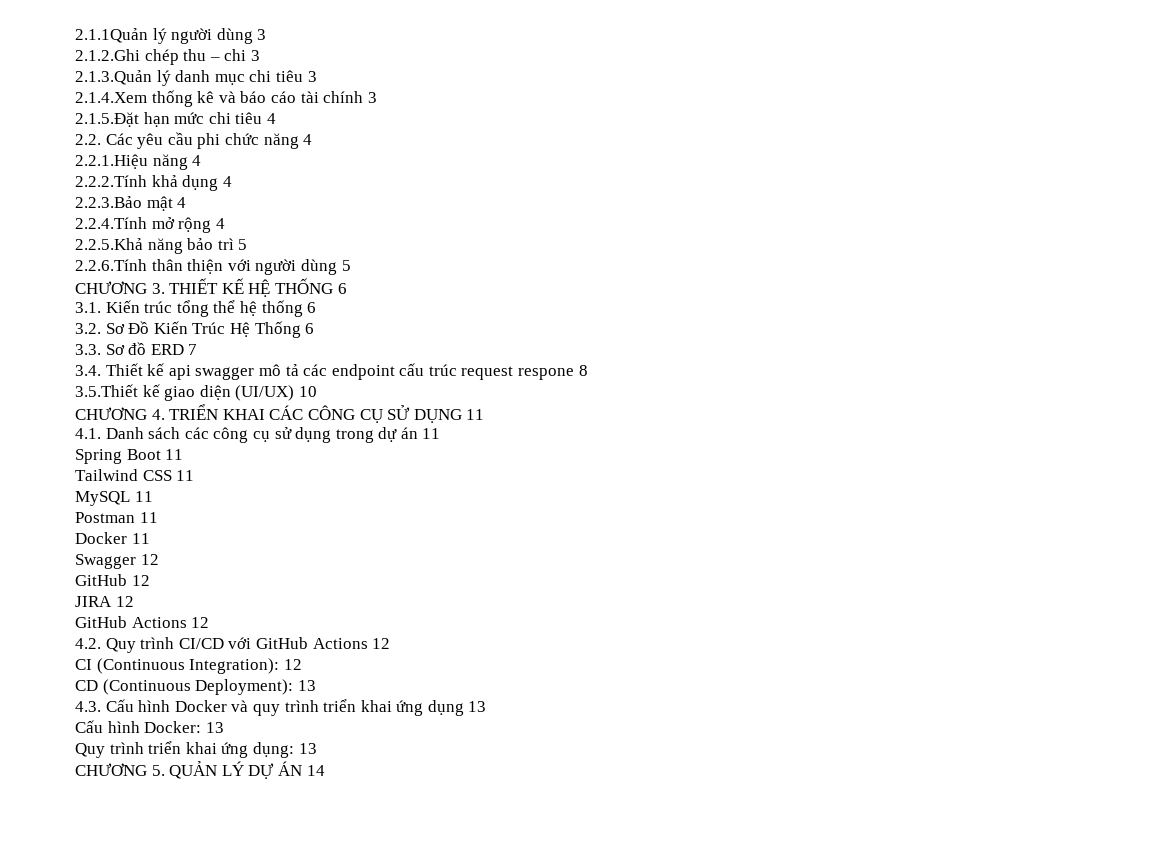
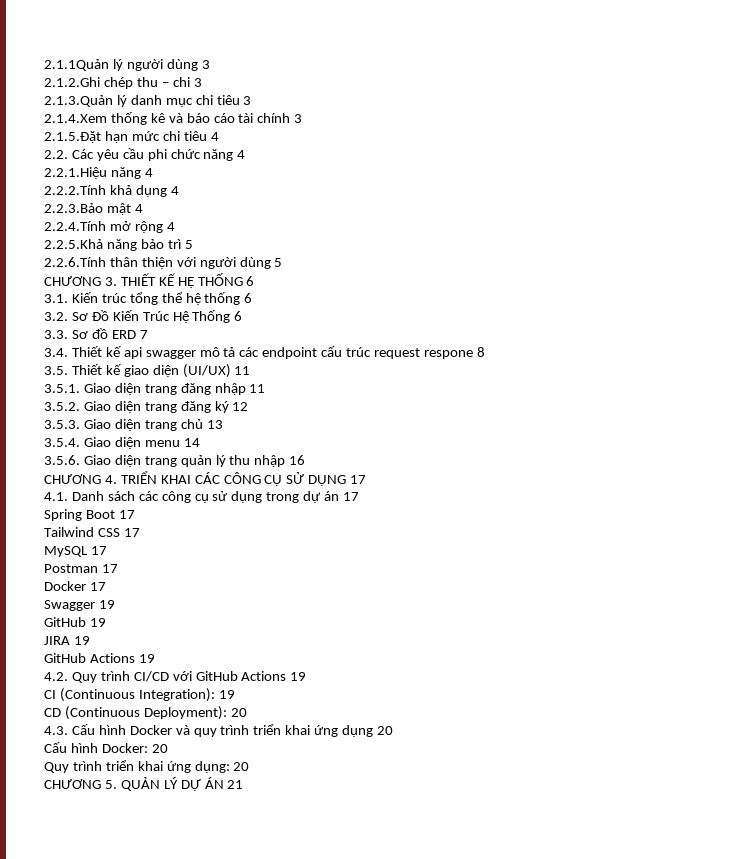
- 3.5.Thiết kế giao diện (UI/UX) 10
+ 3.5. Thiết kế giao diện (UI/UX) 11
+ 3.5.1. Giao diện trang đăng nhập 11
+ 3.5.2. Giao diện trang đăng ký 12
+ 3.5.3. Giao diện trang chủ 13
+ 3.5.4. Giao diện menu 14
+ 3.5.6. Giao diện trang quản lý thu nhập 16
- CHƯƠNG 4. TRIỂN KHAI CÁC CÔNG CỤ SỬ DỤNG 11
+ CHƯƠNG 4. TRIỂN KHAI CÁC CÔNG CỤ SỬ DỤNG 17
- 4.1. Danh sách các công cụ sử dụng trong dự án 11
+ 4.1. Danh sách các công cụ sử dụng trong dự án 17
- Spring Boot 11
+ Spring Boot 17
- Tailwind CSS 11
+ Tailwind CSS 17
- MySQL 11
+ MySQL 17
- Postman 11
- Docker 11
+ Postman 17
+ Docker 17
- Swagger 12
- GitHub 12
+ Swagger 19
+ GitHub 19
- JIRA 12
- GitHub Actions 12
+ JIRA 19
+ GitHub Actions 19
- 4.2. Quy trình CI/CD với GitHub Actions 12
+ 4.2. Quy trình CI/CD với GitHub Actions 19
- CI (Continuous Integration): 12
+ CI (Continuous Integration): 19
- CD (Continuous Deployment): 13
+ CD (Continuous Deployment): 20
- 4.3. Cấu hình Docker và quy trình triển khai ứng dụng 13
+ 4.3. Cấu hình Docker và quy trình triển khai ứng dụng 20
- Cấu hình Docker: 13
+ Cấu hình Docker: 20
- Quy trình triển khai ứng dụng: 13
+ Quy trình triển khai ứng dụng: 20
- CHƯƠNG 5. QUẢN LÝ DỰ ÁN 14
+ CHƯƠNG 5. QUẢN LÝ DỰ ÁN 21

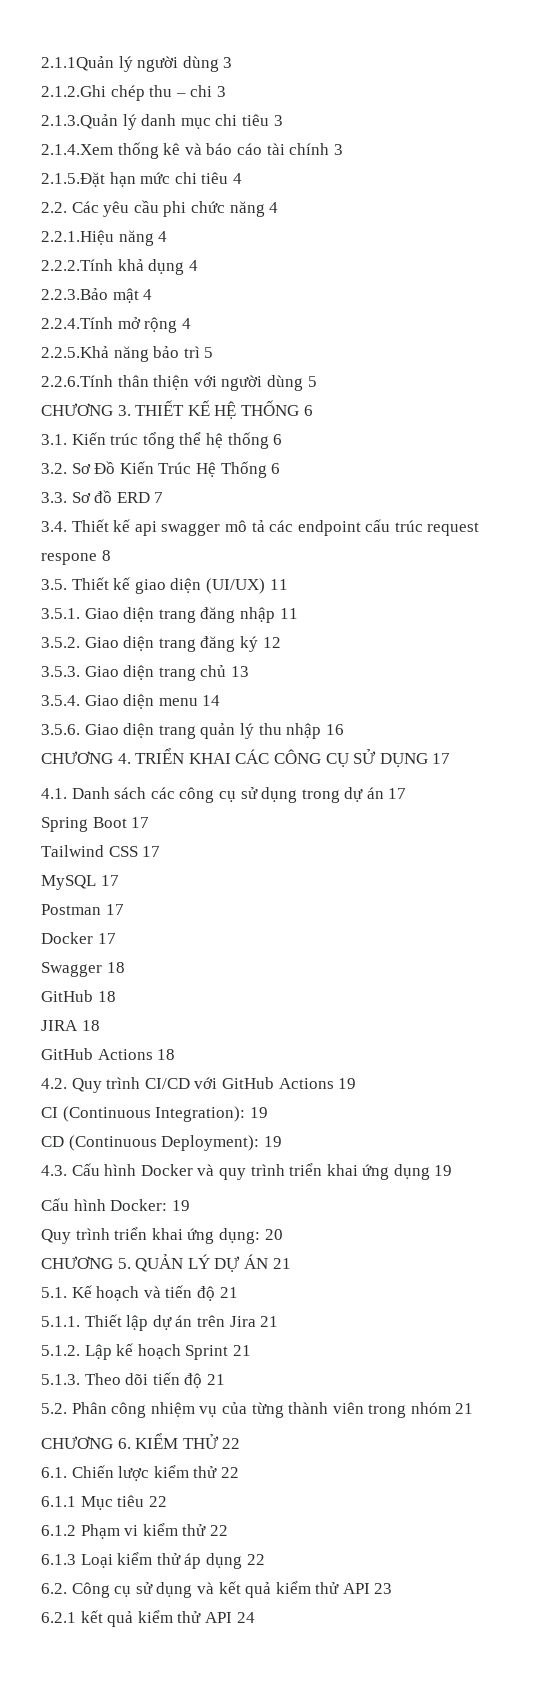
- Swagger 19
- GitHub 19
+ Swagger 18
+ GitHub 18
- JIRA 19
- GitHub Actions 19
+ JIRA 18
+ GitHub Actions 18
- CD (Continuous Deployment): 20
+ CD (Continuous Deployment): 19
- 4.3. Cấu hình Docker và quy trình triển khai ứng dụng 20
+ 4.3. Cấu hình Docker và quy trình triển khai ứng dụng 19
- Cấu hình Docker: 20
+ Cấu hình Docker: 19
+ 5.1. Kế hoạch và tiến độ 21
+ 5.1.1. Thiết lập dự án trên Jira 21
+ 5.1.2. Lập kế hoạch Sprint 21
+ 5.1.3. Theo dõi tiến độ 21
+ 5.2. Phân công nhiệm vụ của từng thành viên trong nhóm 21
+ CHƯƠNG 6. KIỂM THỬ 22
+ 6.1. Chiến lược kiểm thử 22
+ 6.1.1 Mục tiêu 22
+ 6.1.2 Phạm vi kiểm thử 22
+ 6.1.3 Loại kiểm thử áp dụng 22
+ 6.2. Công cụ sử dụng và kết quả kiểm thử API 23
+ 6.2.1 kết quả kiểm thử API 24

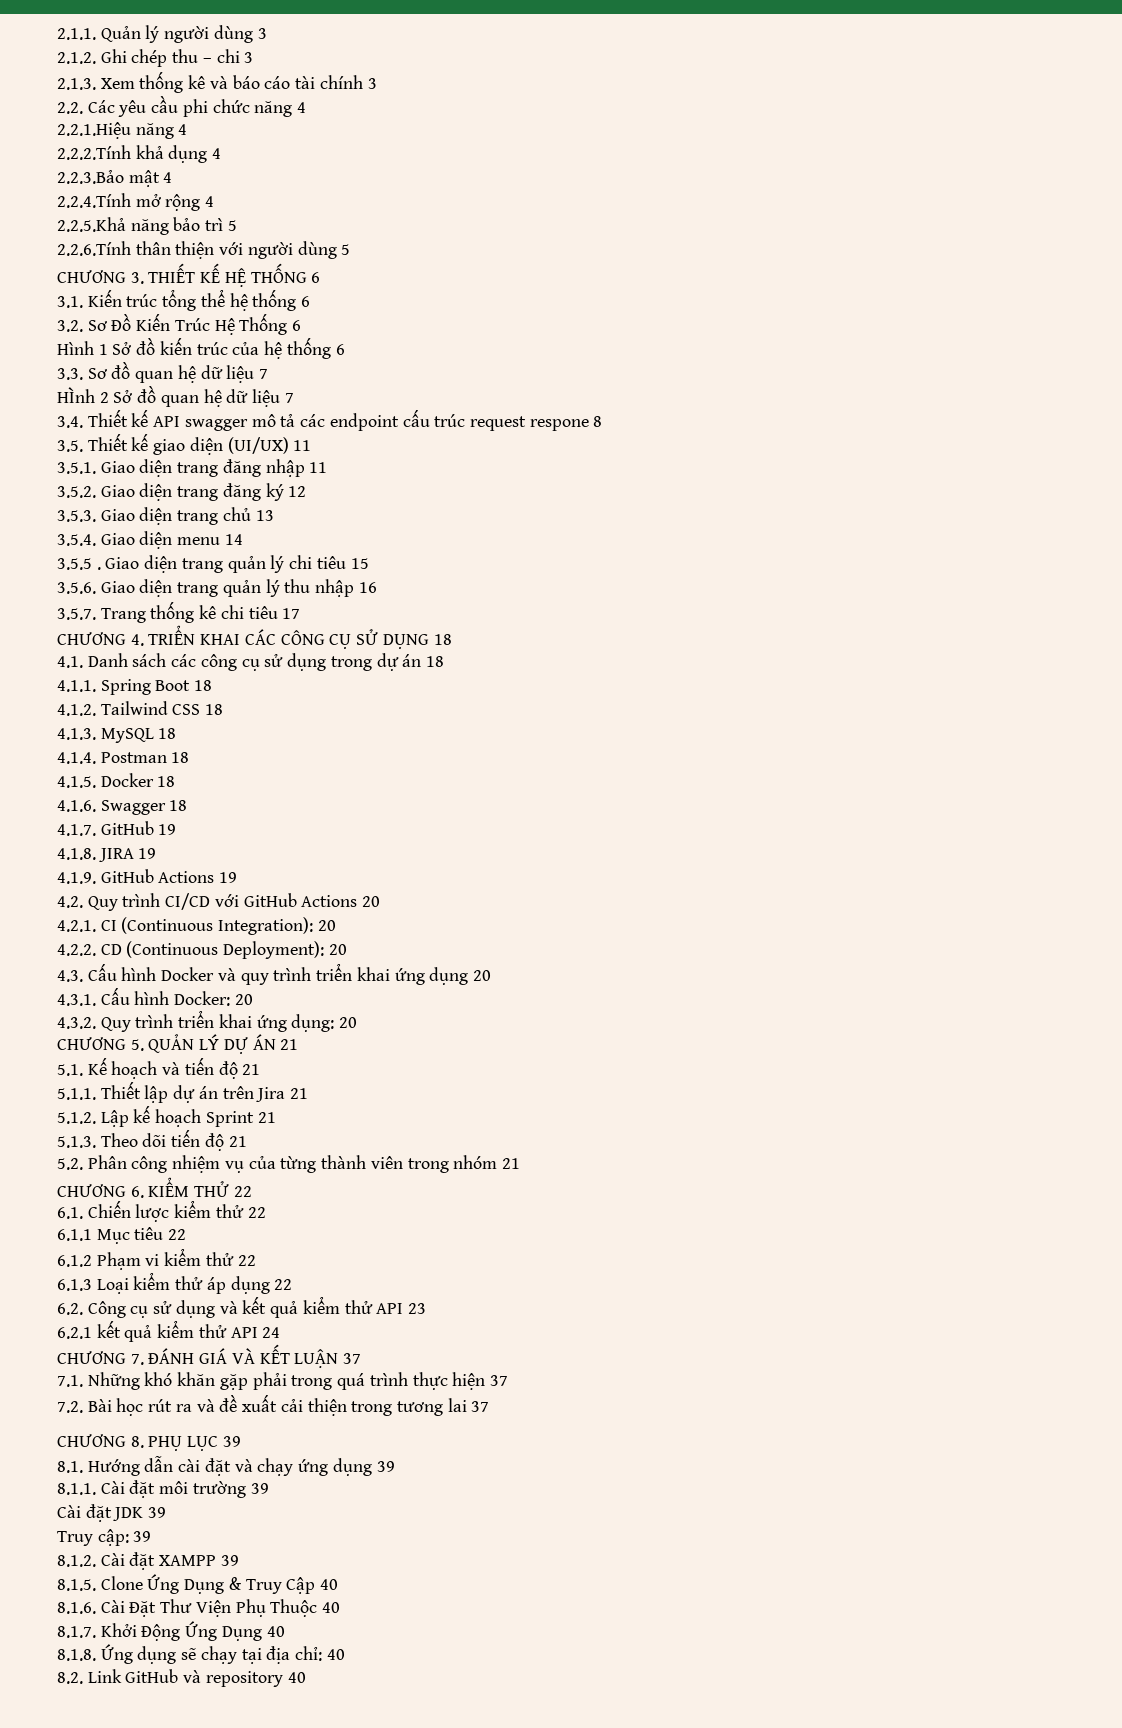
- 2.1.1Quản lý người dùng 3
+ 2.1.1. Quản lý người dùng 3
- 2.1.2.Ghi chép thu – chi 3
+ 2.1.2. Ghi chép thu – chi 3
- 2.1.3.Quản lý danh mục chi tiêu 3
- 2.1.4.Xem thống kê và báo cáo tài chính 3
+ 2.1.3. Xem thống kê và báo cáo tài chính 3
- 2.1.5.Đặt hạn mức chi tiêu 4
- 3.3. Sơ đồ ERD 7
+ Hình 1 Sở đồ kiến trúc của hệ thống 6
+ 3.3. Sơ đồ quan hệ dữ liệu 7
+ HÌnh 2 Sở đồ quan hệ dữ liệu 7
- 3.4. Thiết kế api swagger mô tả các endpoint cấu trúc request respone 8
+ 3.4. Thiết kế API swagger mô tả các endpoint cấu trúc request respone 8
+ 3.5.5 . Giao diện trang quản lý chi tiêu 15
+ 3.5.7. Trang thống kê chi tiêu 17
- CHƯƠNG 4. TRIỂN KHAI CÁC CÔNG CỤ SỬ DỤNG 17
+ CHƯƠNG 4. TRIỂN KHAI CÁC CÔNG CỤ SỬ DỤNG 18
- 4.1. Danh sách các công cụ sử dụng trong dự án 17
- Spring Boot 17
- Tailwind CSS 17
- MySQL 17
- Postman 17
- Docker 17
- Swagger 18
- GitHub 18
- JIRA 18
- GitHub Actions 18
+ 4.1. Danh sách các công cụ sử dụng trong dự án 18
+ 4.1.1. Spring Boot 18
+ 4.1.2. Tailwind CSS 18
+ 4.1.3. MySQL 18
+ 4.1.4. Postman 18
+ 4.1.5. Docker 18
+ 4.1.6. Swagger 18
+ 4.1.7. GitHub 19
+ 4.1.8. JIRA 19
+ 4.1.9. GitHub Actions 19
- 4.2. Quy trình CI/CD với GitHub Actions 19
- CI (Continuous Integration): 19
- CD (Continuous Deployment): 19
+ 4.2. Quy trình CI/CD với GitHub Actions 20
+ 4.2.1. CI (Continuous Integration): 20
+ 4.2.2. CD (Continuous Deployment): 20
- 4.3. Cấu hình Docker và quy trình triển khai ứng dụng 19
- Cấu hình Docker: 19
- Quy trình triển khai ứng dụng: 20
+ 4.3. Cấu hình Docker và quy trình triển khai ứng dụng 20
+ 4.3.1. Cấu hình Docker: 20
+ 4.3.2. Quy trình triển khai ứng dụng: 20
+ CHƯƠNG 7. ĐÁNH GIÁ VÀ KẾT LUẬN 37
+ 7.1. Những khó khăn gặp phải trong quá trình thực hiện 37
+ 7.2. Bài học rút ra và đề xuất cải thiện trong tương lai 37
+ CHƯƠNG 8. PHỤ LỤC 39
+ 8.1. Hướng dẫn cài đặt và chạy ứng dụng 39
+ 8.1.1. Cài đặt môi trường 39
+ Cài đặt JDK 39
+ Truy cập: 39
+ 8.1.2. Cài đặt XAMPP 39
+ 8.1.5. Clone Ứng Dụng & Truy Cập 40
+ 8.1.6. Cài Đặt Thư Viện Phụ Thuộc 40
+ 8.1.7. Khởi Động Ứng Dụng 40
+ 8.1.8. Ứng dụng sẽ chạy tại địa chỉ: 40
+ 8.2. Link GitHub và repository 40

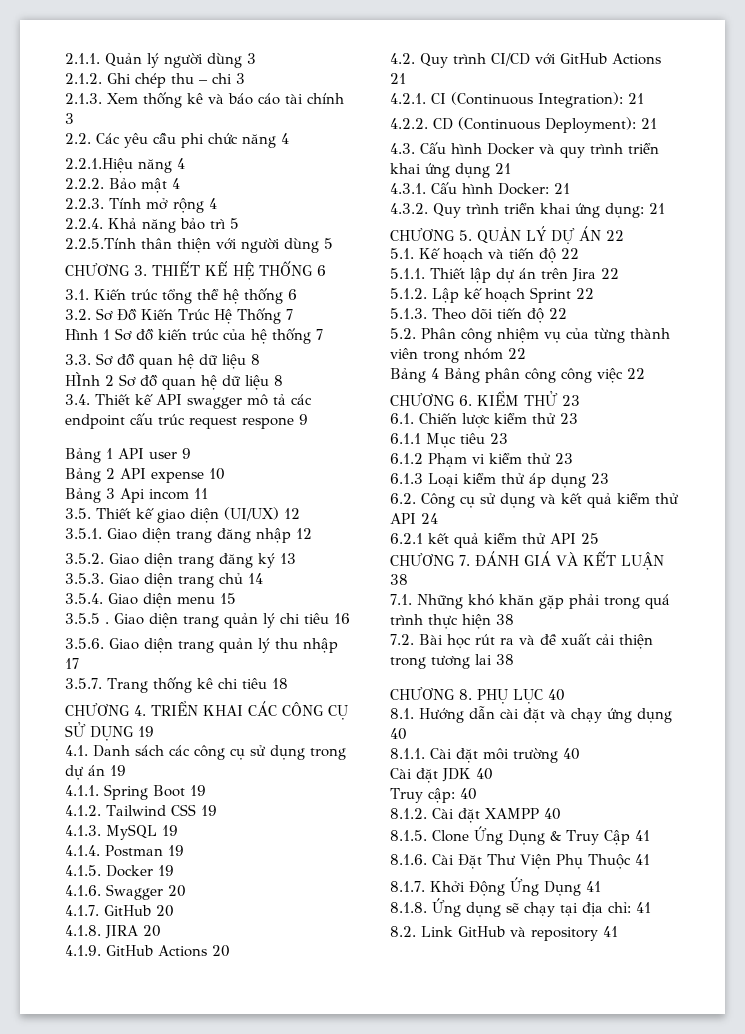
- 2.2.2.Tính khả dụng 4
- 2.2.3.Bảo mật 4
+ 2.2.2. Bảo mật 4
- 2.2.4.Tính mở rộng 4
+ 2.2.3. Tính mở rộng 4
- 2.2.5.Khả năng bảo trì 5
+ 2.2.4. Khả năng bảo trì 5
- 2.2.6.Tính thân thiện với người dùng 5
+ 2.2.5.Tính thân thiện với người dùng 5
- 3.2. Sơ Đồ Kiến Trúc Hệ Thống 6
+ 3.2. Sơ Đồ Kiến Trúc Hệ Thống 7
- Hình 1 Sở đồ kiến trúc của hệ thống 6
+ Hình 1 Sơ đồ kiến trúc của hệ thống 7
- 3.3. Sơ đồ quan hệ dữ liệu 7
+ 3.3. Sơ đồ quan hệ dữ liệu 8
- HÌnh 2 Sở đồ quan hệ dữ liệu 7
+ HÌnh 2 Sơ đồ quan hệ dữ liệu 8
- 3.4. Thiết kế API swagger mô tả các endpoint cấu trúc request respone 8
+ 3.4. Thiết kế API swagger mô tả các endpoint cấu trúc request respone 9
+ Bảng 1 API user 9
+ Bảng 2 API expense 10
+ Bảng 3 Api incom 11
- 3.5. Thiết kế giao diện (UI/UX) 11
+ 3.5. Thiết kế giao diện (UI/UX) 12
- 3.5.1. Giao diện trang đăng nhập 11
+ 3.5.1. Giao diện trang đăng nhập 12
- 3.5.2. Giao diện trang đăng ký 12
+ 3.5.2. Giao diện trang đăng ký 13
- 3.5.3. Giao diện trang chủ 13
+ 3.5.3. Giao diện trang chủ 14
- 3.5.4. Giao diện menu 14
+ 3.5.4. Giao diện menu 15
- Giao diện trang quản lý chi tiêu 15
+ Giao diện trang quản lý chi tiêu 16
- 3.5.6. Giao diện trang quản lý thu nhập 16
+ 3.5.6. Giao diện trang quản lý thu nhập 17
- 3.5.7. Trang thống kê chi tiêu 17
+ 3.5.7. Trang thống kê chi tiêu 18
- CHƯƠNG 4. TRIỂN KHAI CÁC CÔNG CỤ SỬ DỤNG 18
+ CHƯƠNG 4. TRIỂN KHAI CÁC CÔNG CỤ SỬ DỤNG 19
- 4.1. Danh sách các công cụ sử dụng trong dự án 18
+ 4.1. Danh sách các công cụ sử dụng trong dự án 19
- 4.1.1. Spring Boot 18
+ 4.1.1. Spring Boot 19
- 4.1.2. Tailwind CSS 18
+ 4.1.2. Tailwind CSS 19
- 4.1.3. MySQL 18
+ 4.1.3. MySQL 19
- 4.1.4. Postman 18
+ 4.1.4. Postman 19
- 4.1.5. Docker 18
+ 4.1.5. Docker 19
- 4.1.6. Swagger 18
+ 4.1.6. Swagger 20
- 4.1.7. GitHub 19
+ 4.1.7. GitHub 20
- 4.1.8. JIRA 19
+ 4.1.8. JIRA 20
- 4.1.9. GitHub Actions 19
+ 4.1.9. GitHub Actions 20
- 4.2. Quy trình CI/CD với GitHub Actions 20
+ 4.2. Quy trình CI/CD với GitHub Actions 21
- 4.2.1. CI (Continuous Integration): 20
+ 4.2.1. CI (Continuous Integration): 21
- 4.2.2. CD (Continuous Deployment): 20
+ 4.2.2. CD (Continuous Deployment): 21
- 4.3. Cấu hình Docker và quy trình triển khai ứng dụng 20
+ 4.3. Cấu hình Docker và quy trình triển khai ứng dụng 21
- 4.3.1. Cấu hình Docker: 20
+ 4.3.1. Cấu hình Docker: 21
- 4.3.2. Quy trình triển khai ứng dụng: 20
+ 4.3.2. Quy trình triển khai ứng dụng: 21
- CHƯƠNG 5. QUẢN LÝ DỰ ÁN 21
+ CHƯƠNG 5. QUẢN LÝ DỰ ÁN 22
- 5.1. Kế hoạch và tiến độ 21
+ 5.1. Kế hoạch và tiến độ 22
- 5.1.1. Thiết lập dự án trên Jira 21
+ 5.1.1. Thiết lập dự án trên Jira 22
- 5.1.2. Lập kế hoạch Sprint 21
+ 5.1.2. Lập kế hoạch Sprint 22
- 5.1.3. Theo dõi tiến độ 21
+ 5.1.3. Theo dõi tiến độ 22
- 5.2. Phân công nhiệm vụ của từng thành viên trong nhóm 21
+ 5.2. Phân công nhiệm vụ của từng thành viên trong nhóm 22
+ Bảng 4 Bảng phân công công việc 22
- CHƯƠNG 6. KIỂM THỬ 22
+ CHƯƠNG 6. KIỂM THỬ 23
- 6.1. Chiến lược kiểm thử 22
+ 6.1. Chiến lược kiểm thử 23
- 6.1.1 Mục tiêu 22
+ 6.1.1 Mục tiêu 23
- 6.1.2 Phạm vi kiểm thử 22
+ 6.1.2 Phạm vi kiểm thử 23
- 6.1.3 Loại kiểm thử áp dụng 22
+ 6.1.3 Loại kiểm thử áp dụng 23
- 6.2. Công cụ sử dụng và kết quả kiểm thử API 23
+ 6.2. Công cụ sử dụng và kết quả kiểm thử API 24
- 6.2.1 kết quả kiểm thử API 24
+ 6.2.1 kết quả kiểm thử API 25
- CHƯƠNG 7. ĐÁNH GIÁ VÀ KẾT LUẬN 37
+ CHƯƠNG 7. ĐÁNH GIÁ VÀ KẾT LUẬN 38
- 7.1. Những khó khăn gặp phải trong quá trình thực hiện 37
+ 7.1. Những khó khăn gặp phải trong quá trình thực hiện 38
- 7.2. Bài học rút ra và đề xuất cải thiện trong tương lai 37
+ 7.2. Bài học rút ra và đề xuất cải thiện trong tương lai 38
- CHƯƠNG 8. PHỤ LỤC 39
+ CHƯƠNG 8. PHỤ LỤC 40
- 8.1. Hướng dẫn cài đặt và chạy ứng dụng 39
+ 8.1. Hướng dẫn cài đặt và chạy ứng dụng 40
- 8.1.1. Cài đặt môi trường 39
+ 8.1.1. Cài đặt môi trường 40
- Cài đặt JDK 39
+ Cài đặt JDK 40
- Truy cập: 39
+ Truy cập: 40
- 8.1.2. Cài đặt XAMPP 39
+ 8.1.2. Cài đặt XAMPP 40
- 8.1.5. Clone Ứng Dụng & Truy Cập 40
+ 8.1.5. Clone Ứng Dụng & Truy Cập 41
- 8.1.6. Cài Đặt Thư Viện Phụ Thuộc 40
+ 8.1.6. Cài Đặt Thư Viện Phụ Thuộc 41
- 8.1.7. Khởi Động Ứng Dụng 40
+ 8.1.7. Khởi Động Ứng Dụng 41
- 8.1.8. Ứng dụng sẽ chạy tại địa chỉ: 40
+ 8.1.8. Ứng dụng sẽ chạy tại địa chỉ: 41
- 8.2. Link GitHub và repository 40
+ 8.2. Link GitHub và repository 41

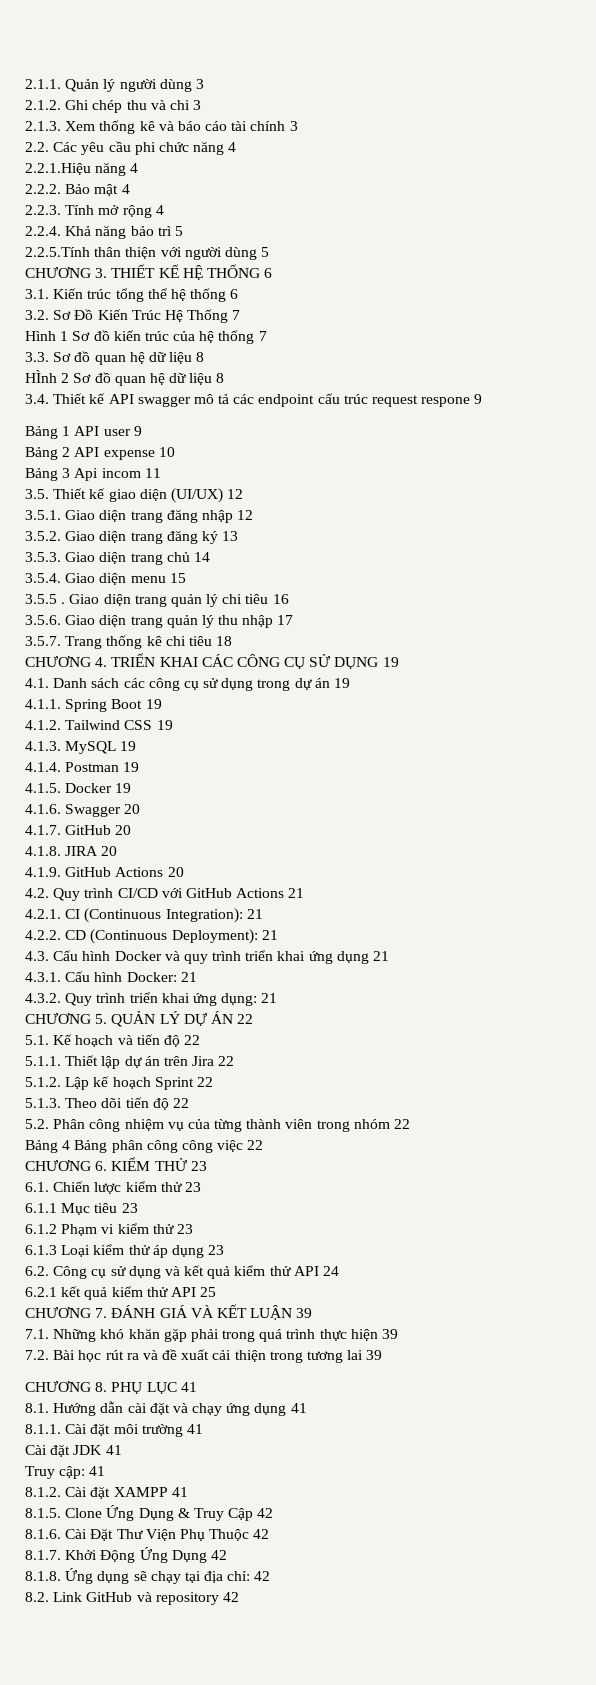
- 2.1.2. Ghi chép thu – chi 3
+ 2.1.2. Ghi chép thu và chi 3
- CHƯƠNG 7. ĐÁNH GIÁ VÀ KẾT LUẬN 38
+ CHƯƠNG 7. ĐÁNH GIÁ VÀ KẾT LUẬN 39
- 7.1. Những khó khăn gặp phải trong quá trình thực hiện 38
+ 7.1. Những khó khăn gặp phải trong quá trình thực hiện 39
- 7.2. Bài học rút ra và đề xuất cải thiện trong tương lai 38
+ 7.2. Bài học rút ra và đề xuất cải thiện trong tương lai 39
- CHƯƠNG 8. PHỤ LỤC 40
+ CHƯƠNG 8. PHỤ LỤC 41
- 8.1. Hướng dẫn cài đặt và chạy ứng dụng 40
+ 8.1. Hướng dẫn cài đặt và chạy ứng dụng 41
- 8.1.1. Cài đặt môi trường 40
+ 8.1.1. Cài đặt môi trường 41
- Cài đặt JDK 40
+ Cài đặt JDK 41
- Truy cập: 40
+ Truy cập: 41
- 8.1.2. Cài đặt XAMPP 40
+ 8.1.2. Cài đặt XAMPP 41
- 8.1.5. Clone Ứng Dụng & Truy Cập 41
+ 8.1.5. Clone Ứng Dụng & Truy Cập 42
- 8.1.6. Cài Đặt Thư Viện Phụ Thuộc 41
+ 8.1.6. Cài Đặt Thư Viện Phụ Thuộc 42
- 8.1.7. Khởi Động Ứng Dụng 41
+ 8.1.7. Khởi Động Ứng Dụng 42
- 8.1.8. Ứng dụng sẽ chạy tại địa chỉ: 41
+ 8.1.8. Ứng dụng sẽ chạy tại địa chỉ: 42
- 8.2. Link GitHub và repository 41
+ 8.2. Link GitHub và repository 42

